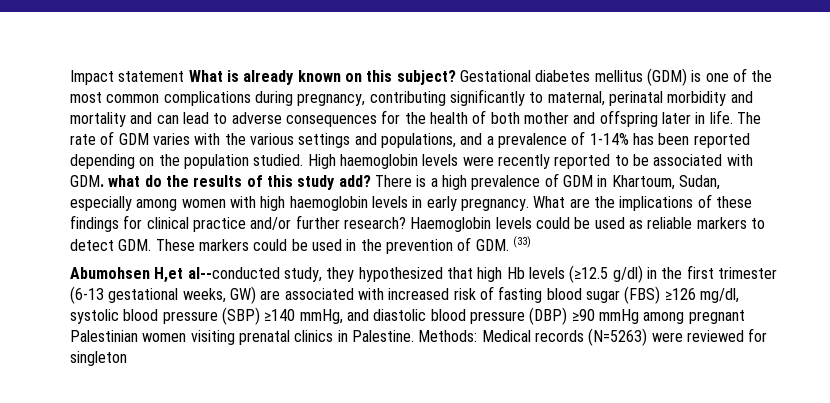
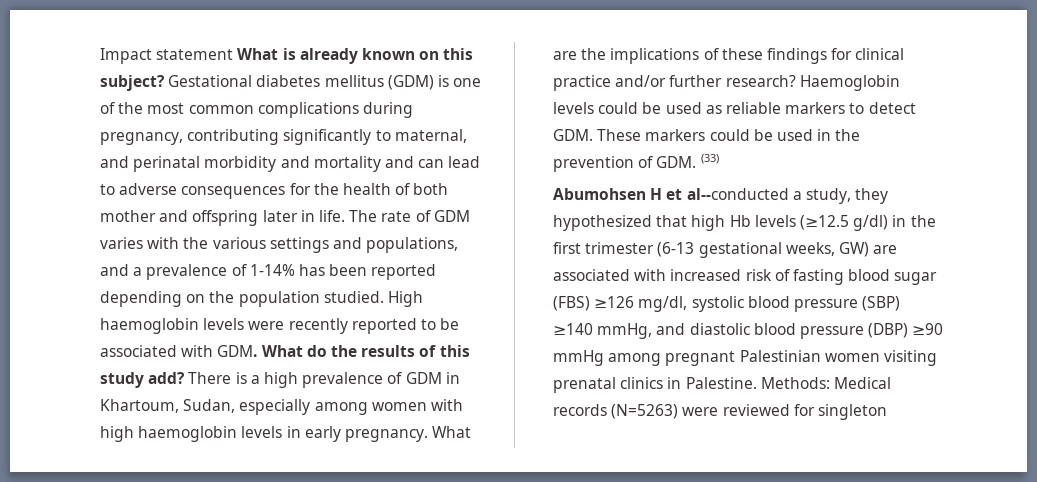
- Gestational diabetes mellitus (GDM) is one of the most common complications during pregnancy, contributing significantly to maternal, perinatal morbidity and mortality and can lead to adverse consequences for the health of both mother and offspring later in life.
+ Gestational diabetes mellitus (GDM) is one of the most common complications during pregnancy, contributing significantly to maternal, and perinatal morbidity and mortality and can lead to adverse consequences for the health of both mother and offspring later in life.
- High haemoglobin levels were recently reported to be associated with GDM. what do the results of this study add?
+ High haemoglobin levels were recently reported to be associated with GDM. What do the results of this study add?
- Abumohsen H,et al--conducted study, they hypothesized that high Hb levels (≥12.5 g/dl) in the first trimester (6-13 gestational weeks, GW) are associated with increased risk of fasting blood sugar (FBS) ≥126 mg/dl, systolic blood pressure (SBP) ≥140 mmHg, and diastolic blood pressure (DBP) ≥90 mmHg among pregnant Palestinian women visiting prenatal clinics in Palestine.
+ Abumohsen H et al--conducted a study, they hypothesized that high Hb levels (≥12.5 g/dl) in the first trimester (6-13 gestational weeks, GW) are associated with increased risk of fasting blood sugar (FBS) ≥126 mg/dl, systolic blood pressure (SBP) ≥140 mmHg, and diastolic blood pressure (DBP) ≥90 mmHg among pregnant Palestinian women visiting prenatal clinics in Palestine.

